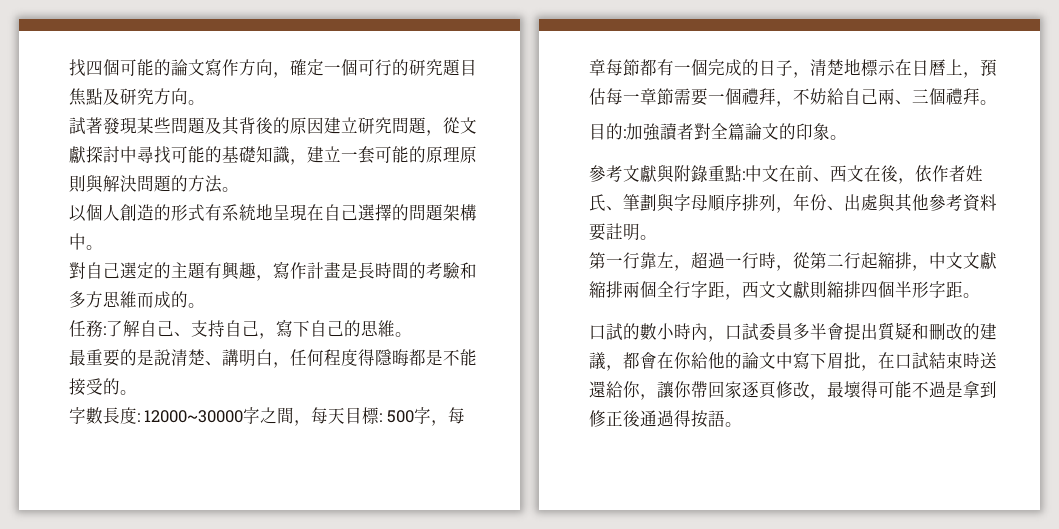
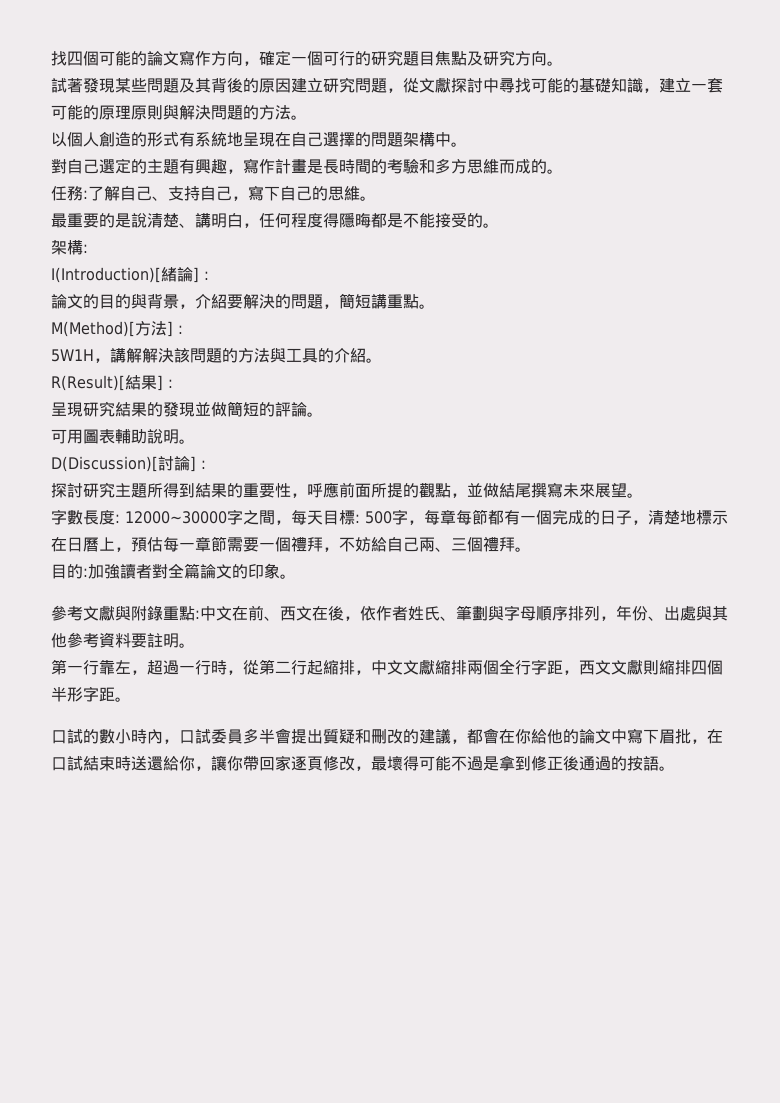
+ 架構:
+ I(Introduction)[緒論] :
+ 論文的目的與背景，介紹要解決的問題，簡短講重點。
+ M(Method)[方法] :
+ 5W1H，講解解決該問題的方法與工具的介紹。
+ R(Result)[結果] :
+ 呈現研究結果的發現並做簡短的評論。
+ 可用圖表輔助說明。
+ D(Discussion)[討論] :
+ 探討研究主題所得到結果的重要性，呼應前面所提的觀點，並做結尾撰寫未來展望。
- 口試的數小時內，口試委員多半會提出質疑和刪改的建議，都會在你給他的論文中寫下眉批，在口試結束時送還給你，讓你帶回家逐頁修改，最壞得可能不過是拿到修正後通過得按語。
+ 口試的數小時內，口試委員多半會提出質疑和刪改的建議，都會在你給他的論文中寫下眉批，在口試結束時送還給你，讓你帶回家逐頁修改，最壞得可能不過是拿到修正後通過的按語。

